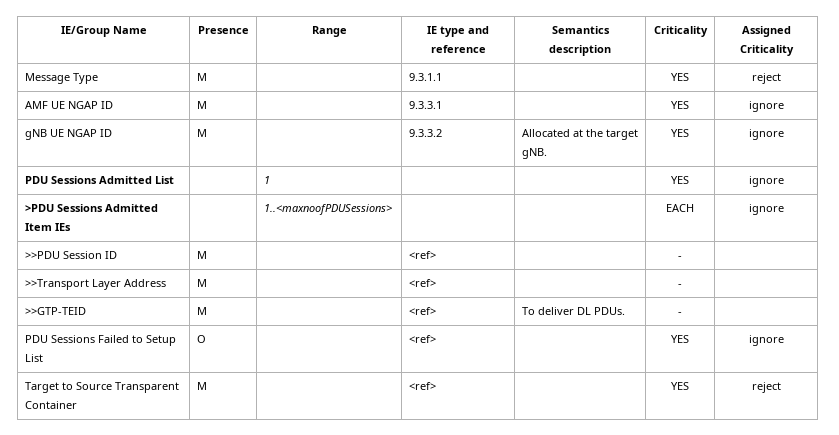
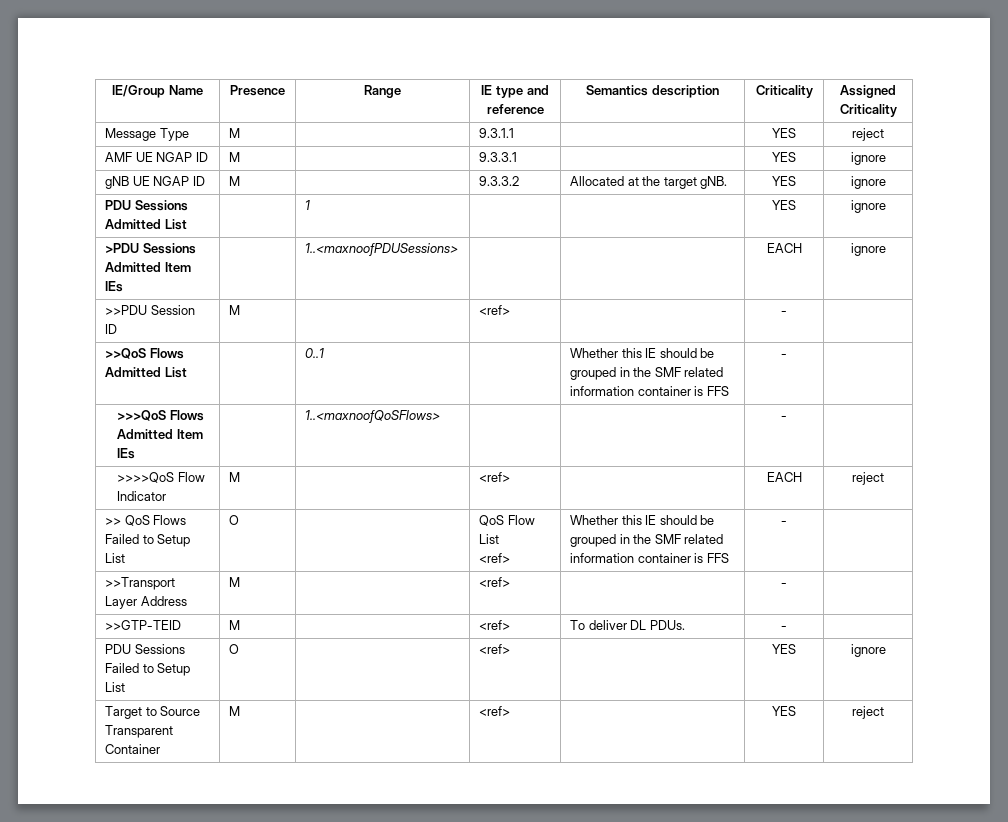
+ >>QoS Flows Admitted List | | 0..1 | | Whether this IE should be grouped in the SMF related information container is FFS | - |
+ >>>QoS Flows Admitted Item IEs | | 1..<maxnoofQoSFlows> | | | - |
+ >>>>QoS Flow Indicator | M | | <ref> | | EACH | reject
+ >> QoS Flows Failed to Setup List | O | | QoS Flow List
+ <ref> | Whether this IE should be grouped in the SMF related information container is FFS | - |

